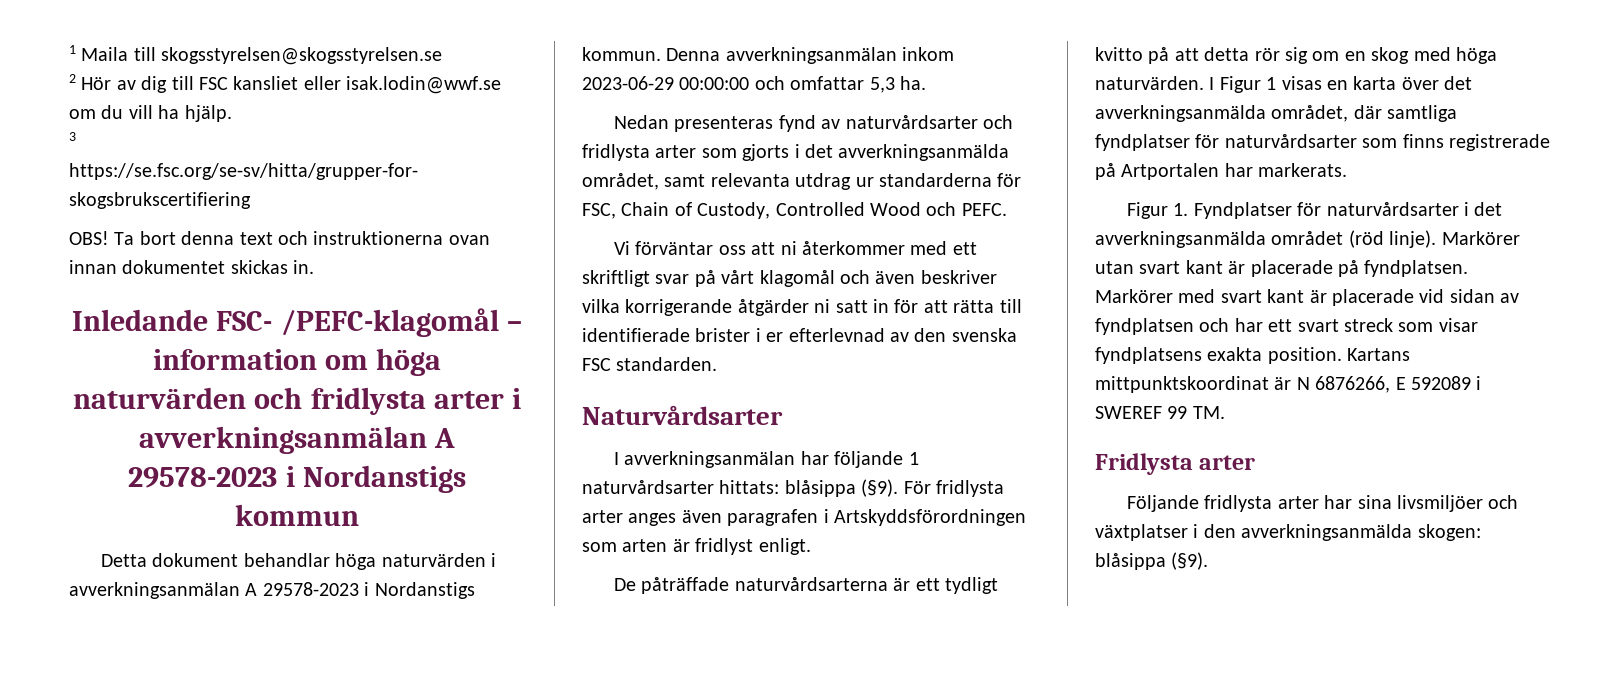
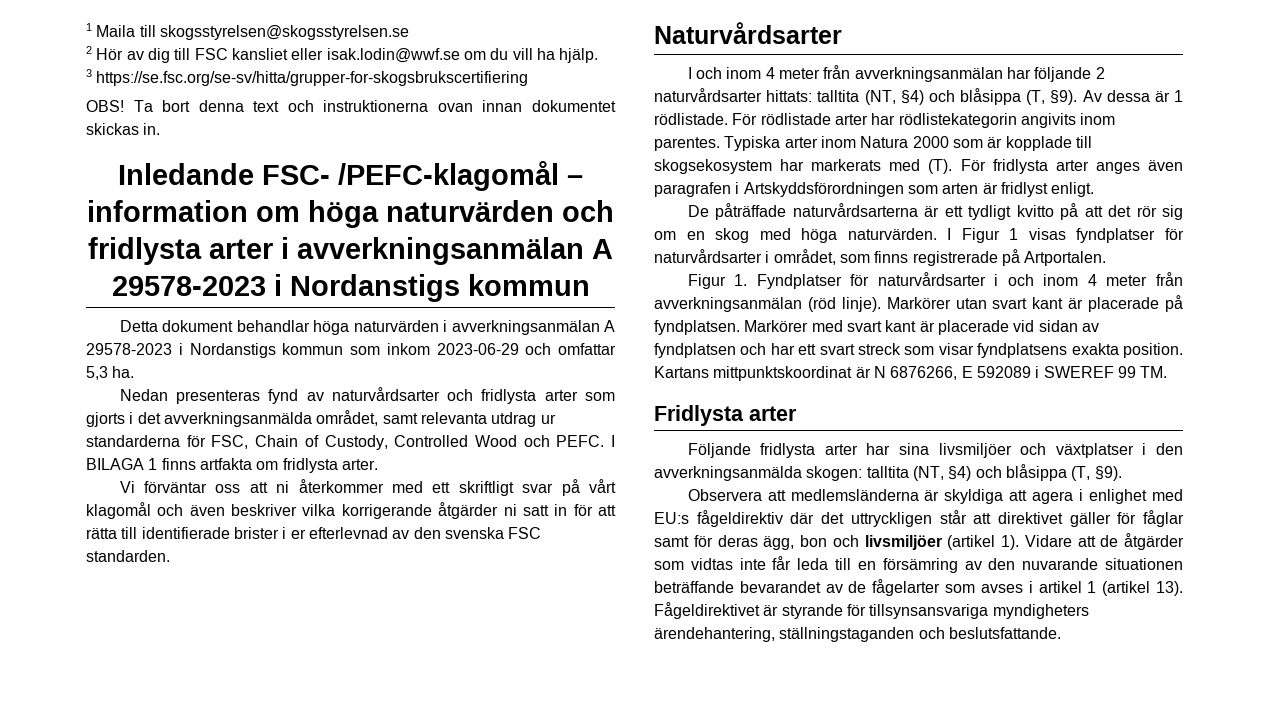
- Detta dokument behandlar höga naturvärden i avverkningsanmälan A 29578-2023 i Nordanstigs kommun. Denna avverkningsanmälan inkom 2023-06-29 00:00:00 och omfattar 5,3 ha.
+ Detta dokument behandlar höga naturvärden i avverkningsanmälan A 29578-2023 i Nordanstigs kommun som inkom 2023-06-29 och omfattar 5,3 ha.
+ I BILAGA 1 finns artfakta om fridlysta arter.
- I avverkningsanmälan har följande 1 naturvårdsarter hittats: blåsippa (§9). För fridlysta arter anges även paragrafen i Artskyddsförordningen som arten är fridlyst enligt.
+ I och inom 4 meter från avverkningsanmälan har följande 2 naturvårdsarter hittats: talltita (NT, §4) och blåsippa (T, §9). Av dessa är 1 rödlistade. För rödlistade arter har rödlistekategorin angivits inom parentes. Typiska arter inom Natura 2000 som är kopplade till skogsekosystem har markerats med (T). För fridlysta arter anges även paragrafen i Artskyddsförordningen som arten är fridlyst enligt.
- De påträffade naturvårdsarterna är ett tydligt kvitto på att detta rör sig om en skog med höga naturvärden.
+ De påträffade naturvårdsarterna är ett tydligt kvitto på att det rör sig om en skog med höga naturvärden.
- I Figur 1 visas en karta över det avverkningsanmälda området, där samtliga fyndplatser för naturvårdsarter som finns registrerade på Artportalen har markerats.
+ I Figur 1 visas fyndplatser för naturvårdsarter i området, som finns registrerade på Artportalen.
- Figur 1. Fyndplatser för naturvårdsarter i det avverkningsanmälda området (röd linje).
+ Figur 1. Fyndplatser för naturvårdsarter i och inom 4 meter från avverkningsanmälan (röd linje).
- Följande fridlysta arter har sina livsmiljöer och växtplatser i den avverkningsanmälda skogen: blåsippa (§9).
+ Följande fridlysta arter har sina livsmiljöer och växtplatser i den avverkningsanmälda skogen: talltita (NT, §4) och blåsippa (T, §9).
+ Observera att medlemsländerna är skyldiga att agera i enlighet med EU:s fågeldirektiv där det uttryckligen står att direktivet gäller för fåglar samt för deras ägg, bon och livsmiljöer (artikel 1). Vidare att de åtgärder som vidtas inte får leda till en försämring av den nuvarande situationen beträffande bevarandet av de fågelarter som avses i artikel 1 (artikel 13). Fågeldirektivet är styrande för tillsynsansvariga myndigheters ärendehantering, ställningstaganden och beslutsfattande.

